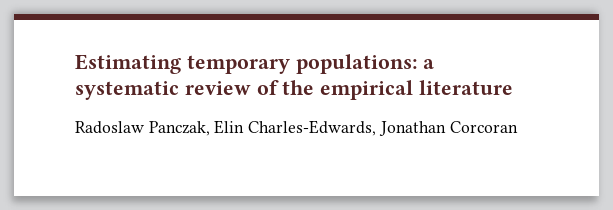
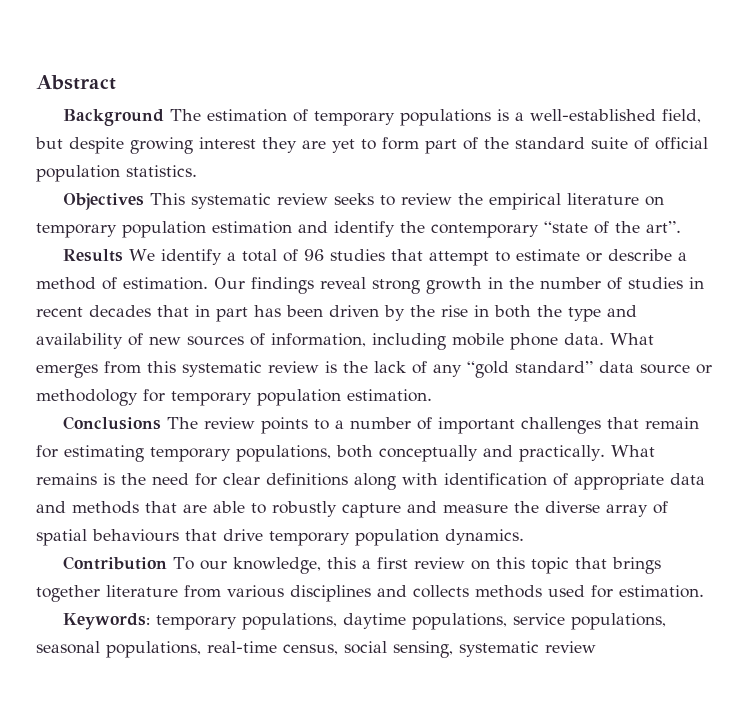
- Estimating temporary populations: a systematic review of the empirical literature
- Radoslaw Panczak, Elin Charles-Edwards, Jonathan Corcoran
+ Abstract
+ Background The estimation of temporary populations is a well-established field, but despite growing interest they are yet to form part of the standard suite of official population statistics.
+ Objectives This systematic review seeks to review the empirical literature on temporary population estimation and identify the contemporary “state of the art”.
+ Results We identify a total of 96 studies that attempt to estimate or describe a method of estimation. Our findings reveal strong growth in the number of studies in recent decades that in part has been driven by the rise in both the type and availability of new sources of information, including mobile phone data. What emerges from this systematic review is the lack of any “gold standard” data source or methodology for temporary population estimation.
+ Conclusions The review points to a number of important challenges that remain for estimating temporary populations, both conceptually and practically. What remains is the need for clear definitions along with identification of appropriate data and methods that are able to robustly capture and measure the diverse array of spatial behaviours that drive temporary population dynamics.
+ Contribution To our knowledge, this a first review on this topic that brings together literature from various disciplines and collects methods used for estimation.
+ Keywords: temporary populations, daytime populations, service populations, seasonal populations, real-time census, social sensing, systematic review

